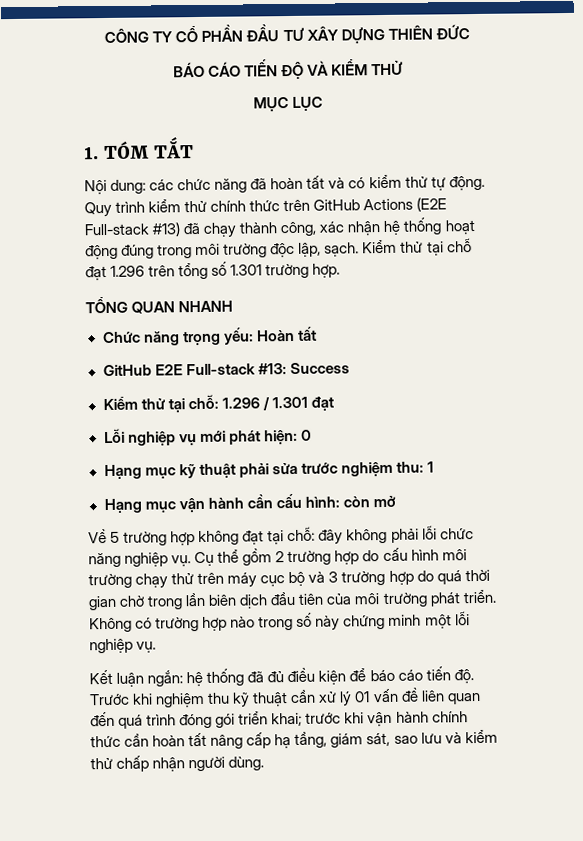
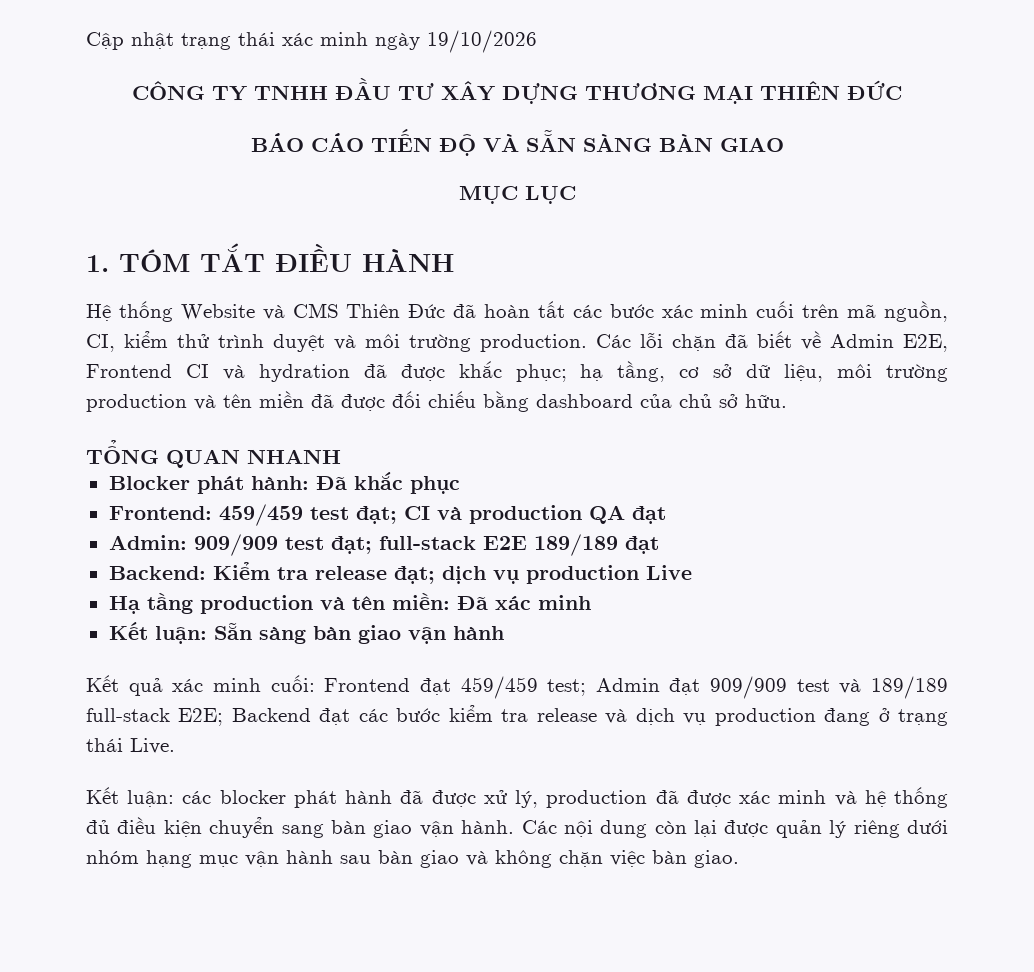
- CÔNG TY CỔ PHẦN ĐẦU TƯ XÂY DỰNG THIÊN ĐỨC
+ Cập nhật trạng thái xác minh ngày 19/10/2026
+ CÔNG TY TNHH ĐẦU TƯ XÂY DỰNG THƯƠNG MẠI THIÊN ĐỨC
- BÁO CÁO TIẾN ĐỘ VÀ KIỂM THỬ
+ BÁO CÁO TIẾN ĐỘ VÀ SẴN SÀNG BÀN GIAO
- 1. TÓM TẮT
- Nội dung: các chức năng đã hoàn tất và có kiểm thử tự động. Quy trình kiểm thử chính thức trên GitHub Actions (E2E Full-stack #13) đã chạy thành công, xác nhận hệ thống hoạt động đúng trong môi trường độc lập, sạch. Kiểm thử tại chỗ đạt 1.296 trên tổng số 1.301 trường hợp.
+ 1. TÓM TẮT ĐIỀU HÀNH
+ Hệ thống Website và CMS Thiên Đức đã hoàn tất các bước xác minh cuối trên mã nguồn, CI, kiểm thử trình duyệt và môi trường production. Các lỗi chặn đã biết về Admin E2E, Frontend CI và hydration đã được khắc phục; hạ tầng, cơ sở dữ liệu, môi trường production và tên miền đã được đối chiếu bằng dashboard của chủ sở hữu.
  TỔNG QUAN NHANH
- Chức năng trọng yếu: Hoàn tất
- GitHub E2E Full-stack #13: Success
- Kiểm thử tại chỗ: 1.296 / 1.301 đạt
- Lỗi nghiệp vụ mới phát hiện: 0
- Hạng mục kỹ thuật phải sửa trước nghiệm thu: 1
- Hạng mục vận hành cần cấu hình: còn mở
- Về 5 trường hợp không đạt tại chỗ: đây không phải lỗi chức năng nghiệp vụ. Cụ thể gồm 2 trường hợp do cấu hình môi trường chạy thử trên máy cục bộ và 3 trường hợp do quá thời gian chờ trong lần biên dịch đầu tiên của môi trường phát triển. Không có trường hợp nào trong số này chứng minh một lỗi nghiệp vụ.
- Kết luận ngắn: hệ thống đã đủ điều kiện để báo cáo tiến độ. Trước khi nghiệm thu kỹ thuật cần xử lý 01 vấn đề liên quan đến quá trình đóng gói triển khai; trước khi vận hành chính thức cần hoàn tất nâng cấp hạ tầng, giám sát, sao lưu và kiểm thử chấp nhận người dùng.
+ Blocker phát hành: Đã khắc phục
+ Frontend: 459/459 test đạt; CI và production QA đạt
+ Admin: 909/909 test đạt; full-stack E2E 189/189 đạt
+ Backend: Kiểm tra release đạt; dịch vụ production Live
+ Hạ tầng production và tên miền: Đã xác minh
+ Kết luận: Sẵn sàng bàn giao vận hành
+ Kết quả xác minh cuối: Frontend đạt 459/459 test; Admin đạt 909/909 test và 189/189 full-stack E2E; Backend đạt các bước kiểm tra release và dịch vụ production đang ở trạng thái Live.
+ Kết luận: các blocker phát hành đã được xử lý, production đã được xác minh và hệ thống đủ điều kiện chuyển sang bàn giao vận hành. Các nội dung còn lại được quản lý riêng dưới nhóm hạng mục vận hành sau bàn giao và không chặn việc bàn giao.

